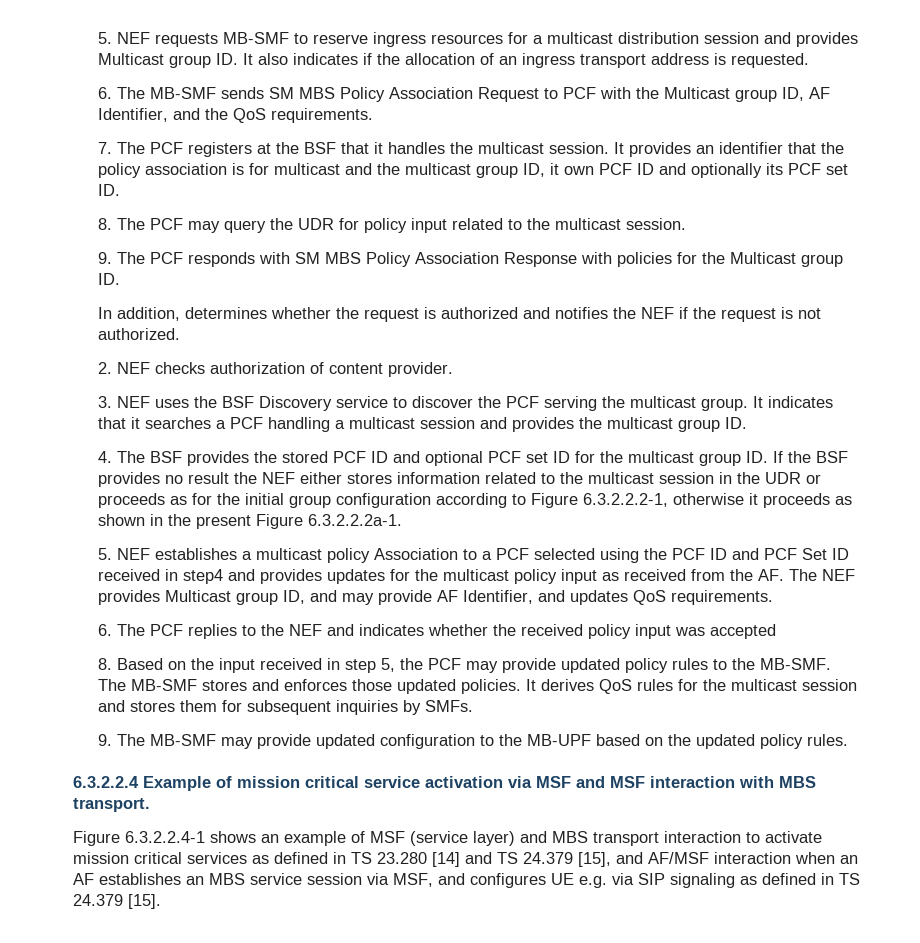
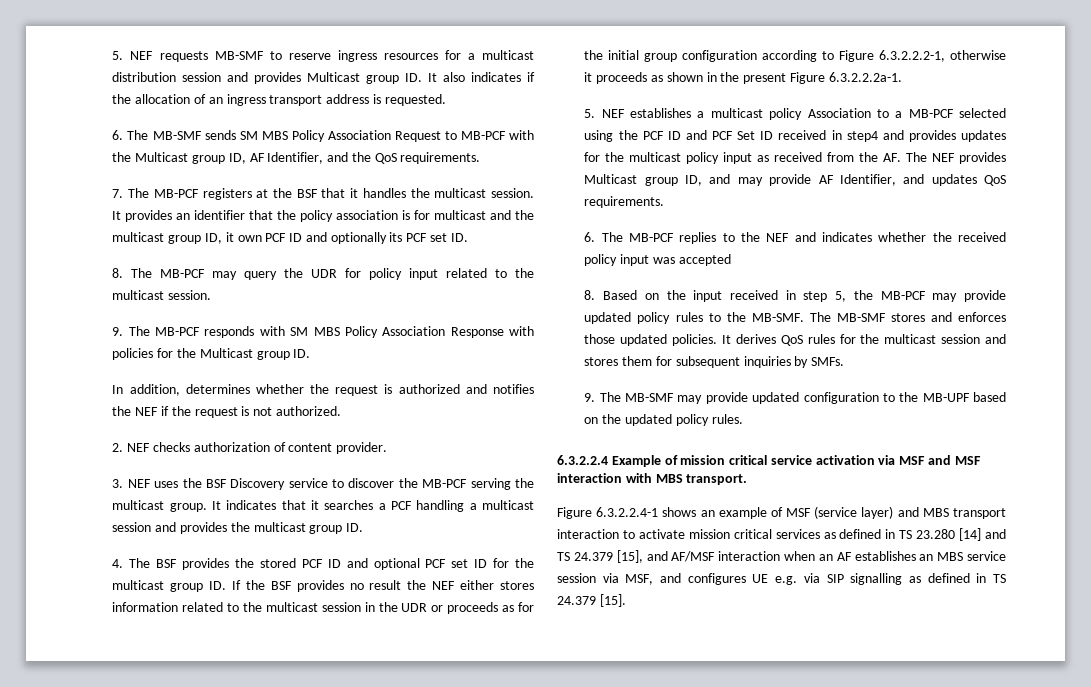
- 6. The MB-SMF sends SM MBS Policy Association Request to PCF with the Multicast group ID, AF Identifier, and the QoS requirements.
+ 6. The MB-SMF sends SM MBS Policy Association Request to MB-PCF with the Multicast group ID, AF Identifier, and the QoS requirements.
- 7. The PCF registers at the BSF that it handles the multicast session.
+ 7. The MB-PCF registers at the BSF that it handles the multicast session.
- 8. The PCF may query the UDR for policy input related to the multicast session.
+ 8. The MB-PCF may query the UDR for policy input related to the multicast session.
- 9. The PCF responds with SM MBS Policy Association Response with policies for the Multicast group ID.
+ 9. The MB-PCF responds with SM MBS Policy Association Response with policies for the Multicast group ID.
- 3. NEF uses the BSF Discovery service to discover the PCF serving the multicast group.
+ 3. NEF uses the BSF Discovery service to discover the MB-PCF serving the multicast group.
- 5. NEF establishes a multicast policy Association to a PCF selected using the PCF ID and PCF Set ID received in step4 and provides updates for the multicast policy input as received from the AF. The NEF provides Multicast group ID, and may provide AF Identifier, and updates QoS requirements.
+ 5. NEF establishes a multicast policy Association to a MB-PCF selected using the PCF ID and PCF Set ID received in step4 and provides updates for the multicast policy input as received from the AF. The NEF provides Multicast group ID, and may provide AF Identifier, and updates QoS requirements.
- 6. The PCF replies to the NEF and indicates whether the received policy input was accepted
+ 6. The MB-PCF replies to the NEF and indicates whether the received policy input was accepted
- 8. Based on the input received in step 5, the PCF may provide updated policy rules to the MB-SMF.
+ 8. Based on the input received in step 5, the MB-PCF may provide updated policy rules to the MB-SMF.
- Figure 6.3.2.2.4-1 shows an example of MSF (service layer) and MBS transport interaction to activate mission critical services as defined in TS 23.280 [14] and TS 24.379 [15], and AF/MSF interaction when an AF establishes an MBS service session via MSF, and configures UE e.g. via SIP signaling as defined in TS 24.379 [15].
+ Figure 6.3.2.2.4-1 shows an example of MSF (service layer) and MBS transport interaction to activate mission critical services as defined in TS 23.280 [14] and TS 24.379 [15], and AF/MSF interaction when an AF establishes an MBS service session via MSF, and configures UE e.g. via SIP signalling as defined in TS 24.379 [15].

